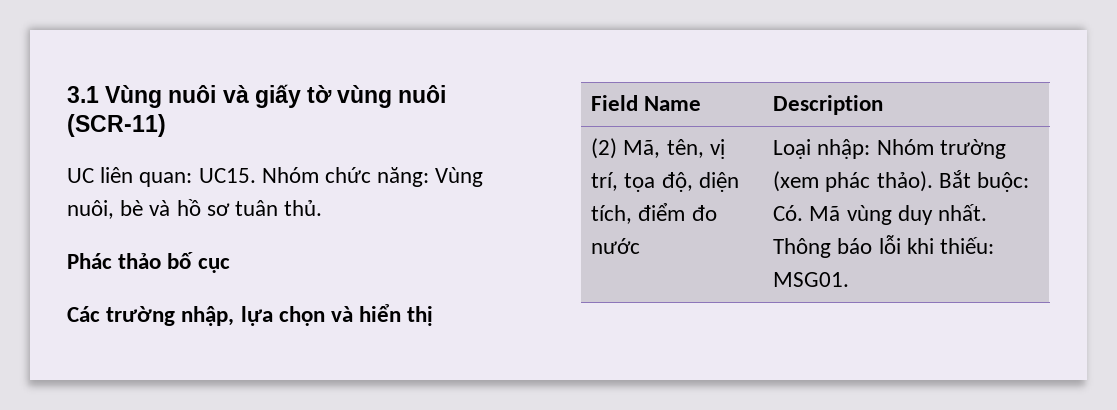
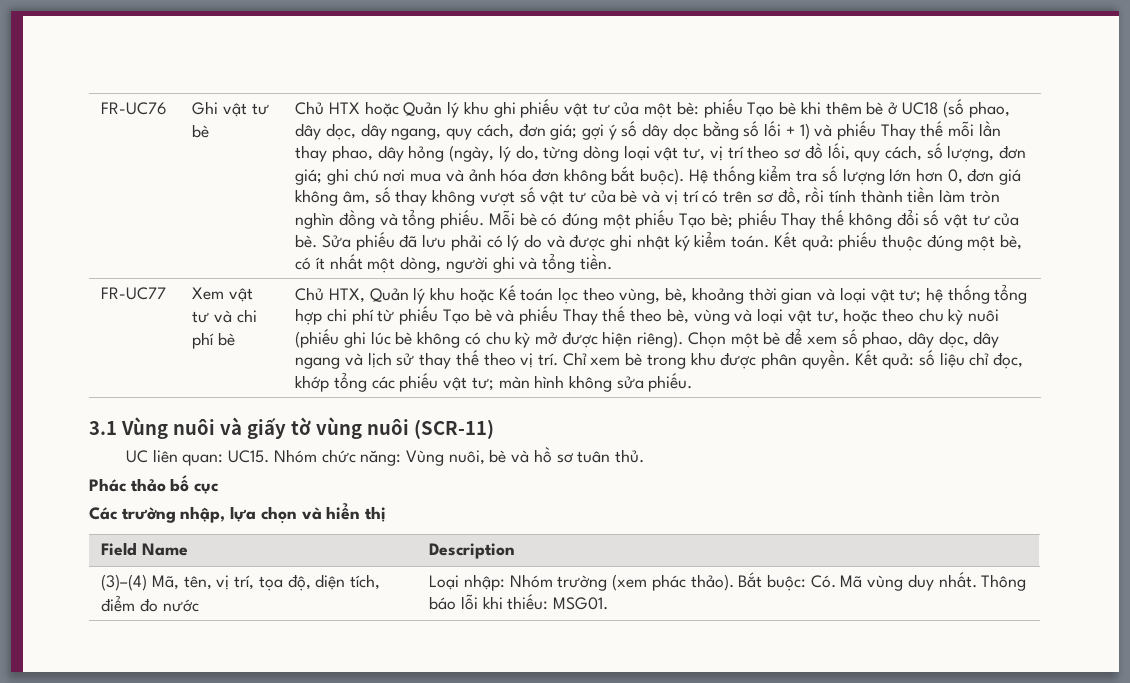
+ FR-UC76 | Ghi vật tư bè | Chủ HTX hoặc Quản lý khu ghi phiếu vật tư của một bè: phiếu Tạo bè khi thêm bè ở UC18 (số phao, dây dọc, dây ngang, quy cách, đơn giá; gợi ý số dây dọc bằng số lối + 1) và phiếu Thay thế mỗi lần thay phao, dây hỏng (ngày, lý do, từng dòng loại vật tư, vị trí theo sơ đồ lối, quy cách, số lượng, đơn giá; ghi chú nơi mua và ảnh hóa đơn không bắt buộc). Hệ thống kiểm tra số lượng lớn hơn 0, đơn giá không âm, số thay không vượt số vật tư của bè và vị trí có trên sơ đồ, rồi tính thành tiền làm tròn nghìn đồng và tổng phiếu. Mỗi bè có đúng một phiếu Tạo bè; phiếu Thay thế không đổi số vật tư của bè. Sửa phiếu đã lưu phải có lý do và được ghi nhật ký kiểm toán. Kết quả: phiếu thuộc đúng một bè, có ít nhất một dòng, người ghi và tổng tiền.
+ FR-UC77 | Xem vật tư và chi phí bè | Chủ HTX, Quản lý khu hoặc Kế toán lọc theo vùng, bè, khoảng thời gian và loại vật tư; hệ thống tổng hợp chi phí từ phiếu Tạo bè và phiếu Thay thế theo bè, vùng và loại vật tư, hoặc theo chu kỳ nuôi (phiếu ghi lúc bè không có chu kỳ mở được hiện riêng). Chọn một bè để xem số phao, dây dọc, dây ngang và lịch sử thay thế theo vị trí. Chỉ xem bè trong khu được phân quyền. Kết quả: số liệu chỉ đọc, khớp tổng các phiếu vật tư; màn hình không sửa phiếu.
- (2) Mã, tên, vị trí, tọa độ, diện tích, điểm đo nước | Loại nhập: Nhóm trường (xem phác thảo). Bắt buộc: Có. Mã vùng duy nhất. Thông báo lỗi khi thiếu: MSG01.
+ (3)–(4) Mã, tên, vị trí, tọa độ, diện tích, điểm đo nước | Loại nhập: Nhóm trường (xem phác thảo). Bắt buộc: Có. Mã vùng duy nhất. Thông báo lỗi khi thiếu: MSG01.

